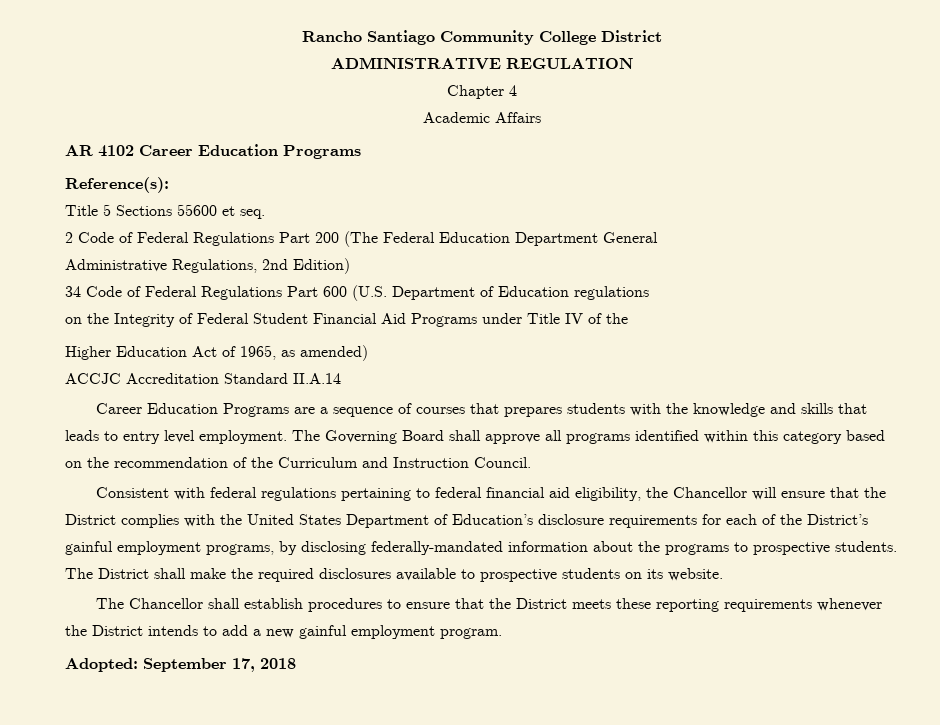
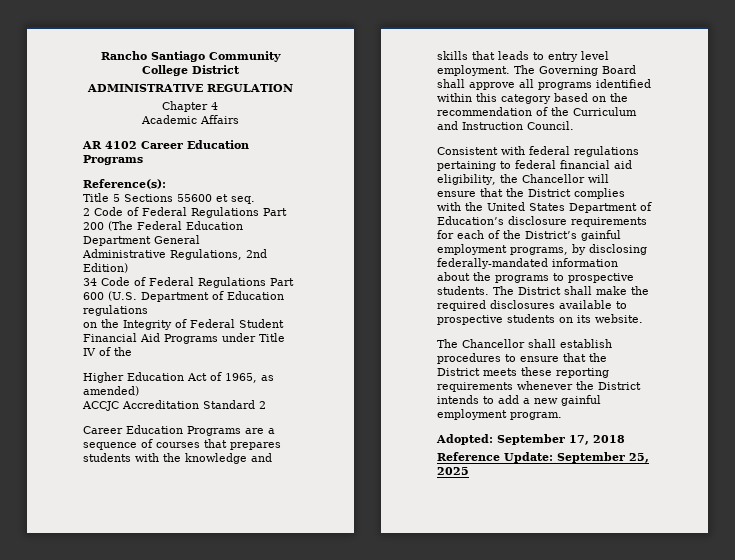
- ACCJC Accreditation Standard II.A.14
+ ACCJC Accreditation Standard 2
+ Reference Update: September 25, 2025

